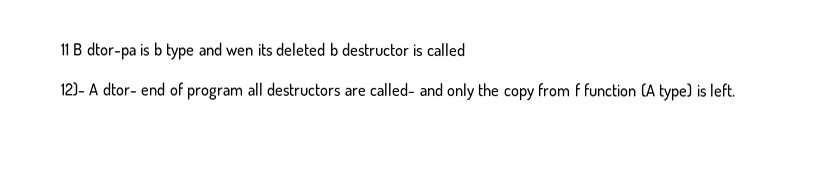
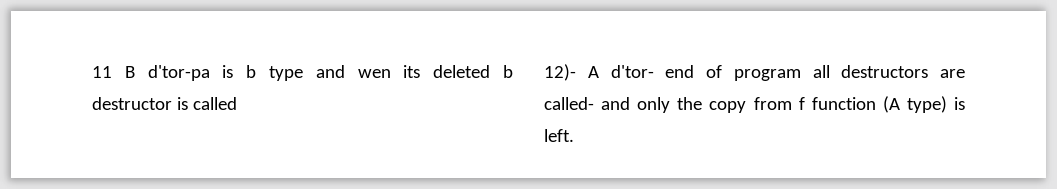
- 11 B dtor-pa is b type and wen its deleted b destructor is called
+ 11 B d'tor-pa is b type and wen its deleted b destructor is called
- 12)- A dtor- end of program all destructors are called- and only the copy from f function (A type) is left.
+ 12)- A d'tor- end of program all destructors are called- and only the copy from f function (A type) is left.

